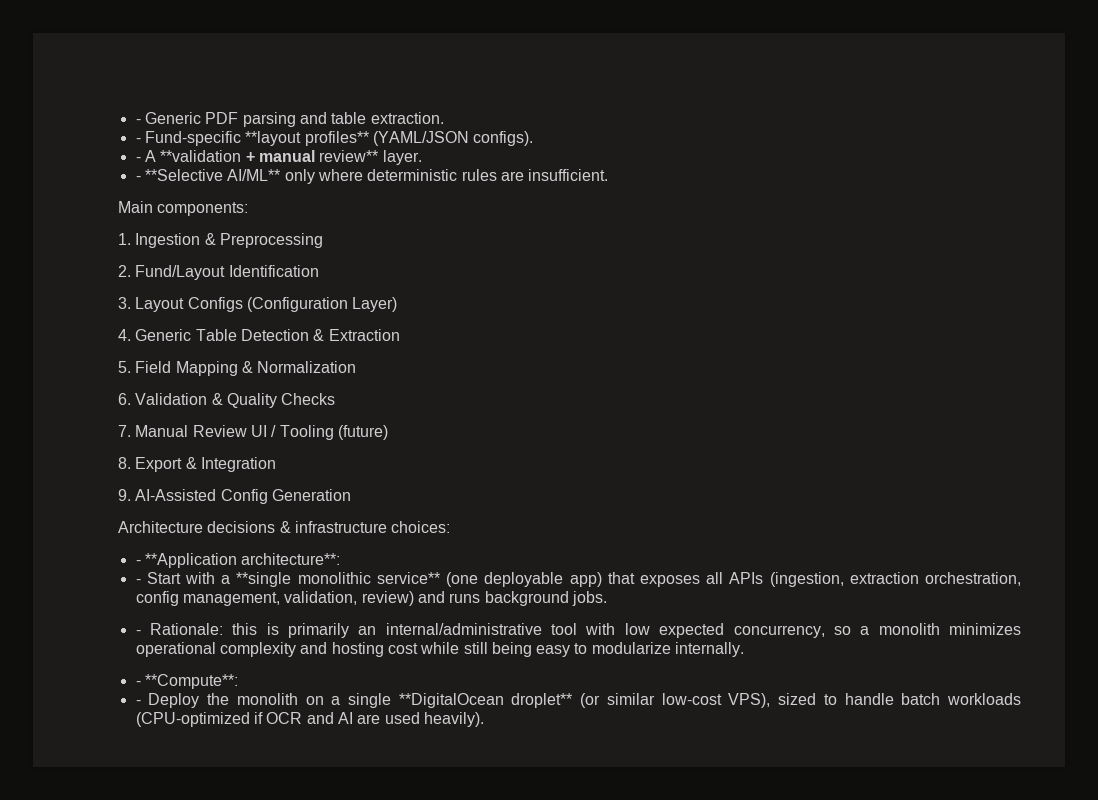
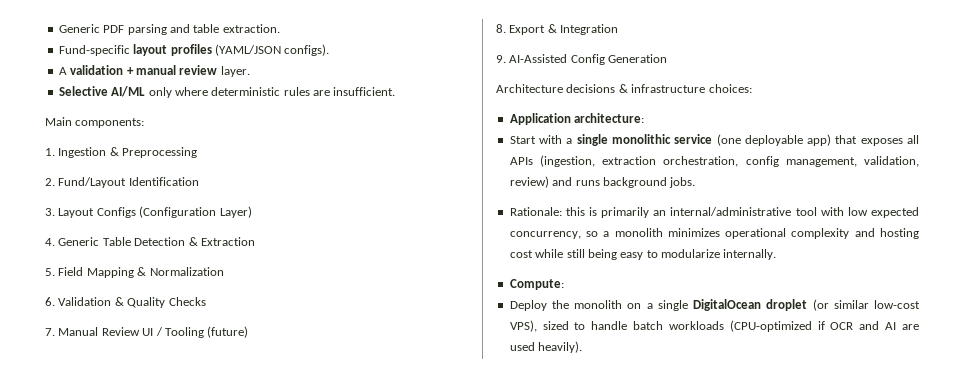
- - Generic PDF parsing and table extraction.
+ Generic PDF parsing and table extraction.
- - Fund-specific **layout profiles** (YAML/JSON configs).
+ Fund-specific layout profiles (YAML/JSON configs).
- - A **validation + manual review** layer.
+ A validation + manual review layer.
- - **Selective AI/ML** only where deterministic rules are insufficient.
+ Selective AI/ML only where deterministic rules are insufficient.
- - **Application architecture**:
- - Start with a **single monolithic service** (one deployable app) that exposes all APIs (ingestion, extraction orchestration, config management, validation, review) and runs background jobs.
+ Application architecture:
+ Start with a single monolithic service (one deployable app) that exposes all APIs (ingestion, extraction orchestration, config management, validation, review) and runs background jobs.
- - Rationale: this is primarily an internal/administrative tool with low expected concurrency, so a monolith minimizes operational complexity and hosting cost while still being easy to modularize internally.
+ Rationale: this is primarily an internal/administrative tool with low expected concurrency, so a monolith minimizes operational complexity and hosting cost while still being easy to modularize internally.
- - **Compute**:
- - Deploy the monolith on a single **DigitalOcean droplet** (or similar low-cost VPS), sized to handle batch workloads (CPU-optimized if OCR and AI are used heavily).
+ Compute:
+ Deploy the monolith on a single DigitalOcean droplet (or similar low-cost VPS), sized to handle batch workloads (CPU-optimized if OCR and AI are used heavily).

